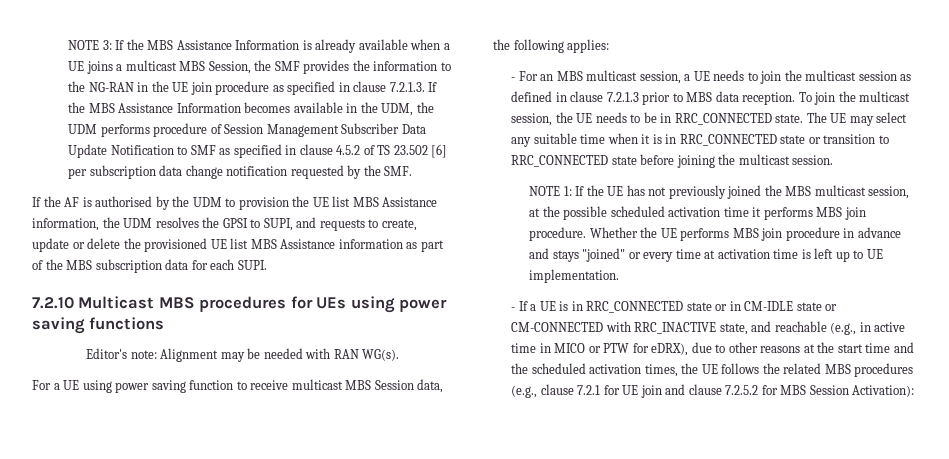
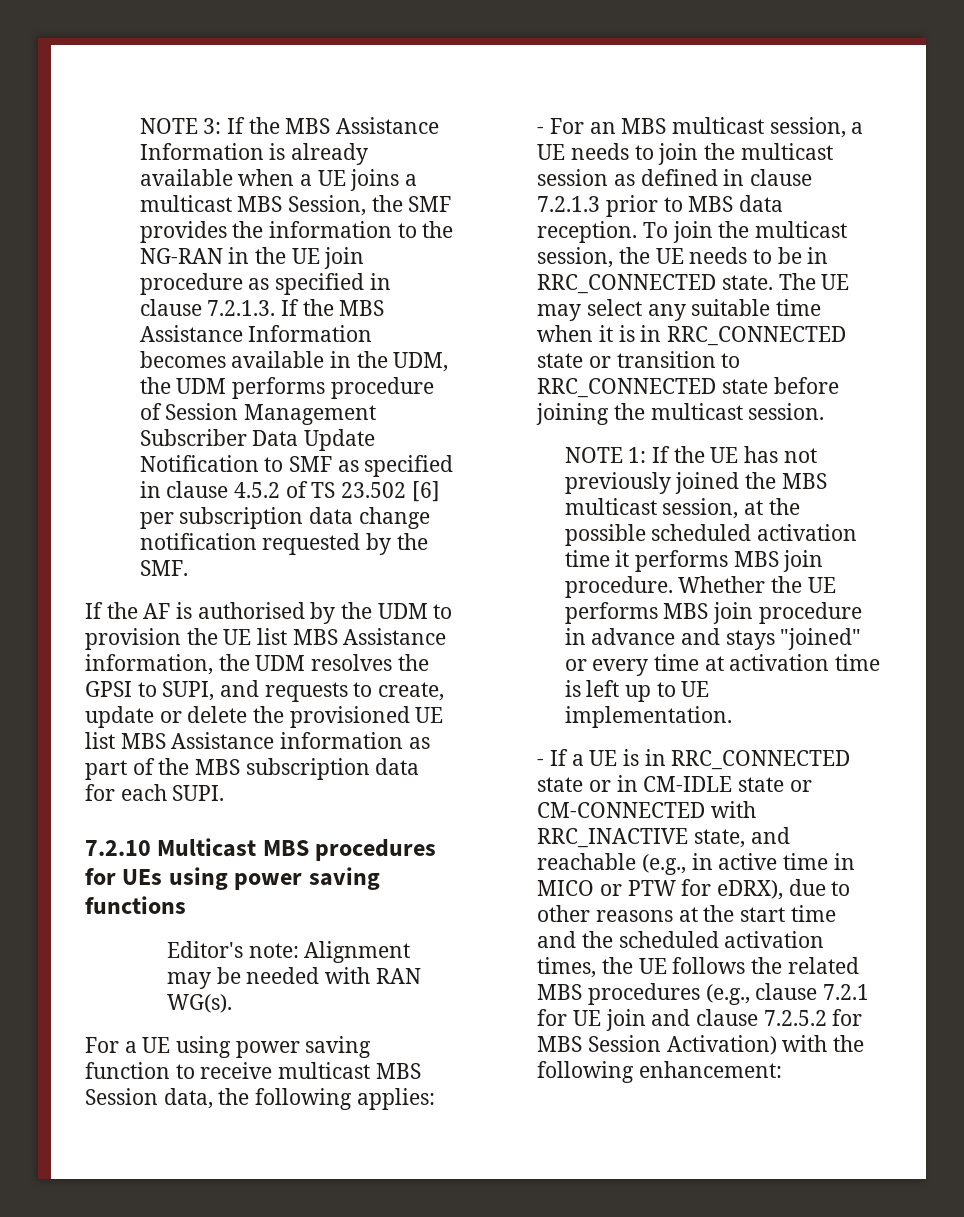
- - If a UE is in RRC_CONNECTED state or in CM-IDLE state or CM-CONNECTED with RRC_INACTIVE state, and reachable (e.g., in active time in MICO or PTW for eDRX), due to other reasons at the start time and the scheduled activation times, the UE follows the related MBS procedures (e.g., clause 7.2.1 for UE join and clause 7.2.5.2 for MBS Session Activation):
+ - If a UE is in RRC_CONNECTED state or in CM-IDLE state or CM-CONNECTED with RRC_INACTIVE state, and reachable (e.g., in active time in MICO or PTW for eDRX), due to other reasons at the start time and the scheduled activation times, the UE follows the related MBS procedures (e.g., clause 7.2.1 for UE join and clause 7.2.5.2 for MBS Session Activation) with the following enhancement:

